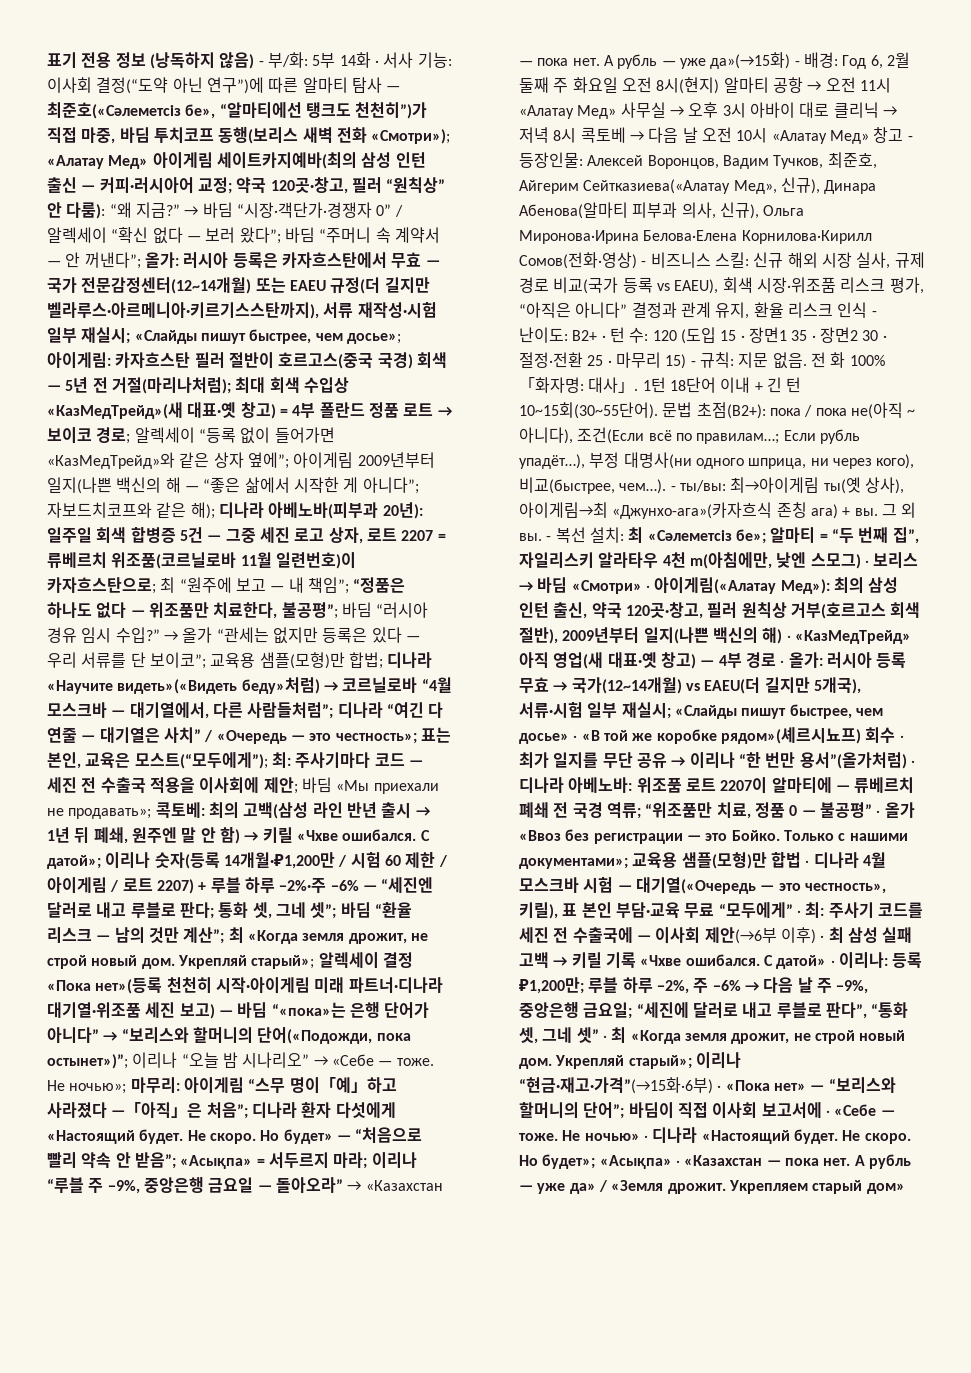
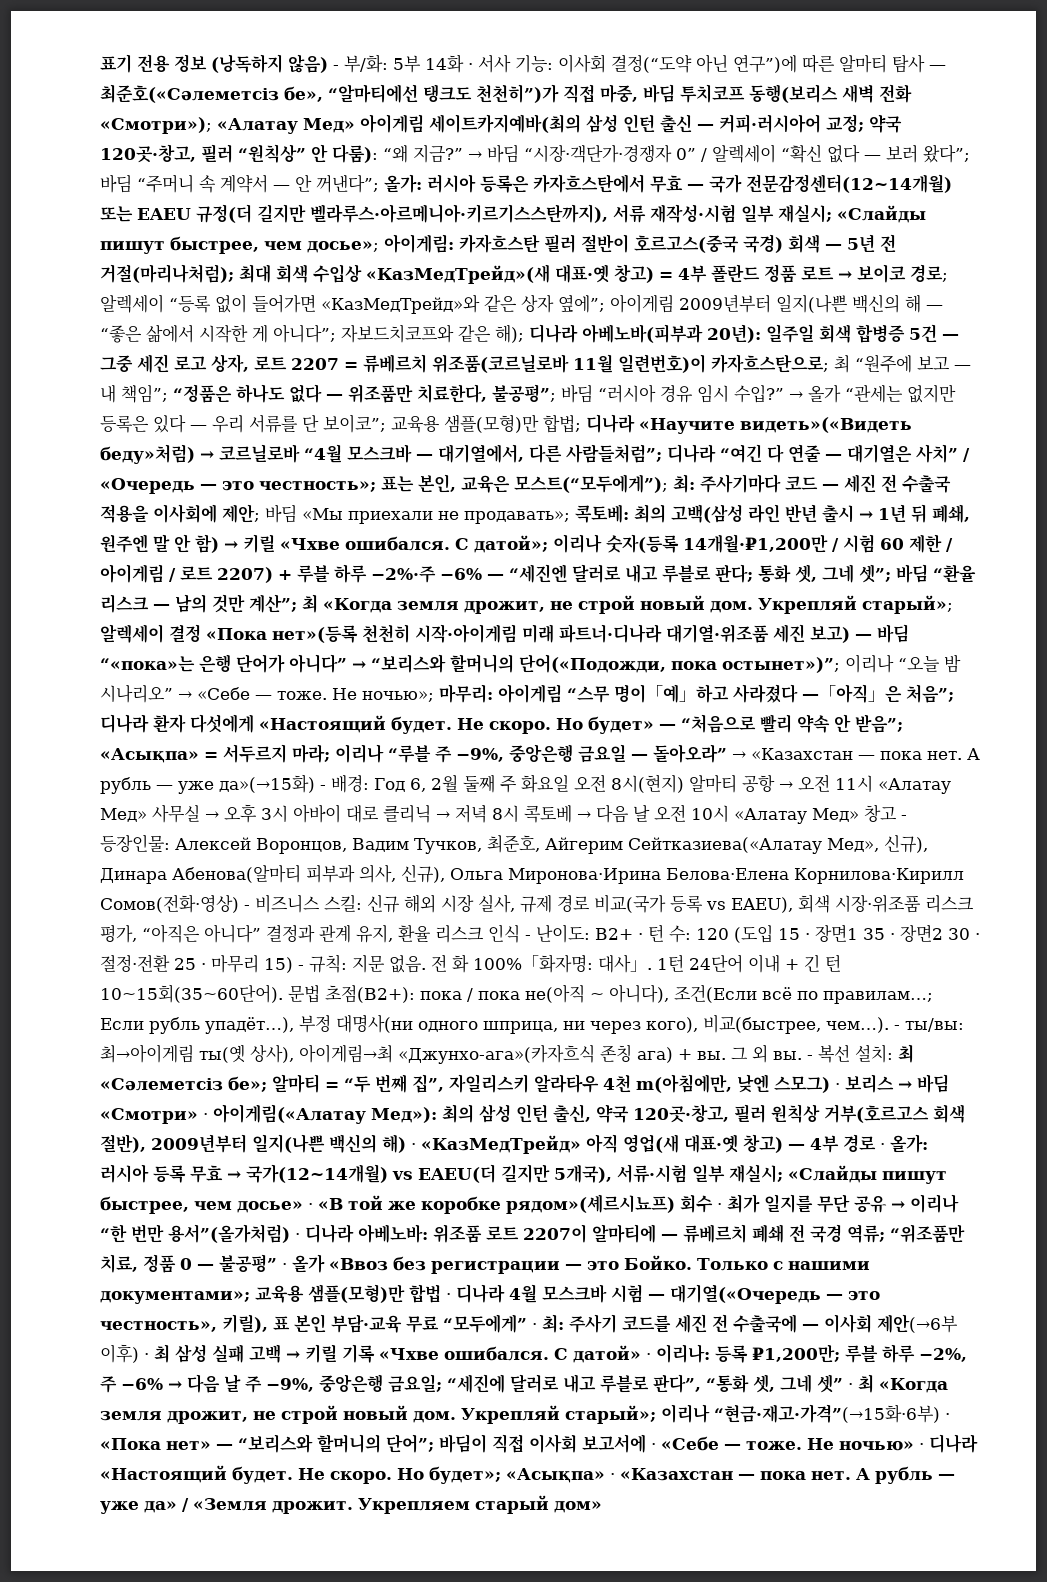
- 1턴 18단어 이내 + 긴 턴 10~15회(30~55단어).
+ 1턴 24단어 이내 + 긴 턴 10~15회(35~60단어).

